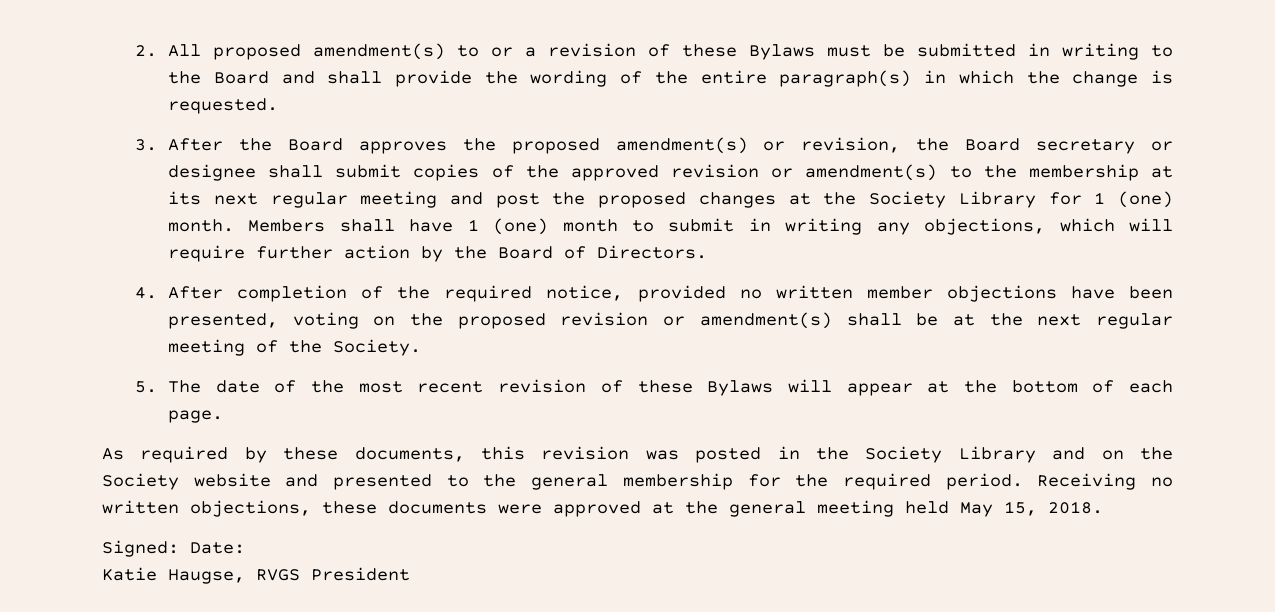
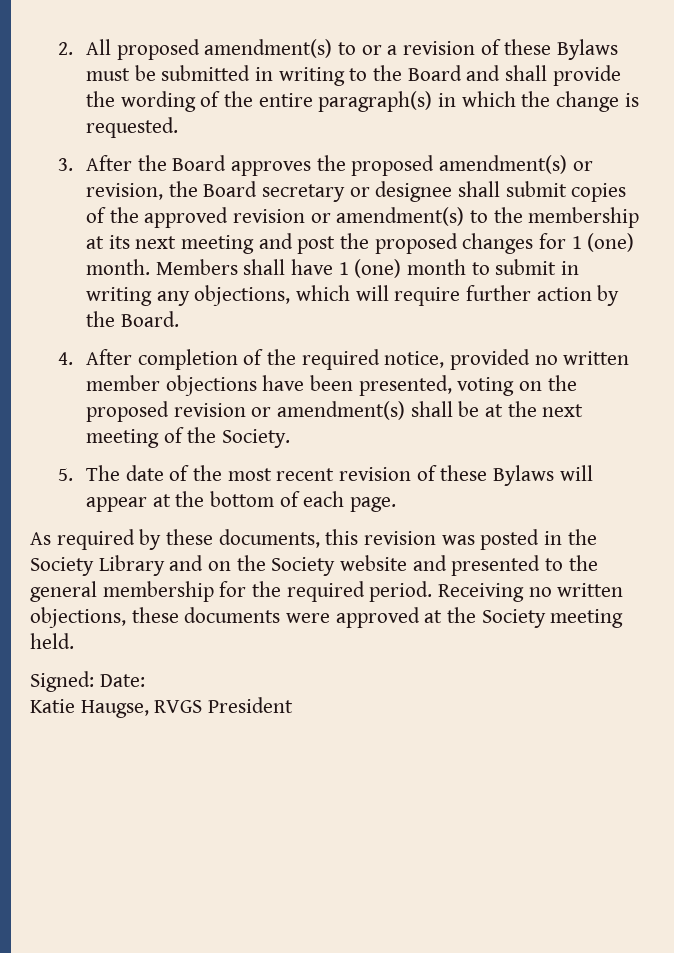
- 3. After the Board approves the proposed amendment(s) or revision, the Board secretary or designee shall submit copies of the approved revision or amendment(s) to the membership at its next regular meeting and post the proposed changes at the Society Library for 1 (one) month.
+ 3. After the Board approves the proposed amendment(s) or revision, the Board secretary or designee shall submit copies of the approved revision or amendment(s) to the membership at its next meeting and post the proposed changes for 1 (one) month.
- Members shall have 1 (one) month to submit in writing any objections, which will require further action by the Board of Directors.
+ Members shall have 1 (one) month to submit in writing any objections, which will require further action by the Board.
- 4. After completion of the required notice, provided no written member objections have been presented, voting on the proposed revision or amendment(s) shall be at the next regular meeting of the Society.
+ 4. After completion of the required notice, provided no written member objections have been presented, voting on the proposed revision or amendment(s) shall be at the next meeting of the Society.
- Receiving no written objections, these documents were approved at the general meeting held May 15, 2018.
+ Receiving no written objections, these documents were approved at the Society meeting held.

